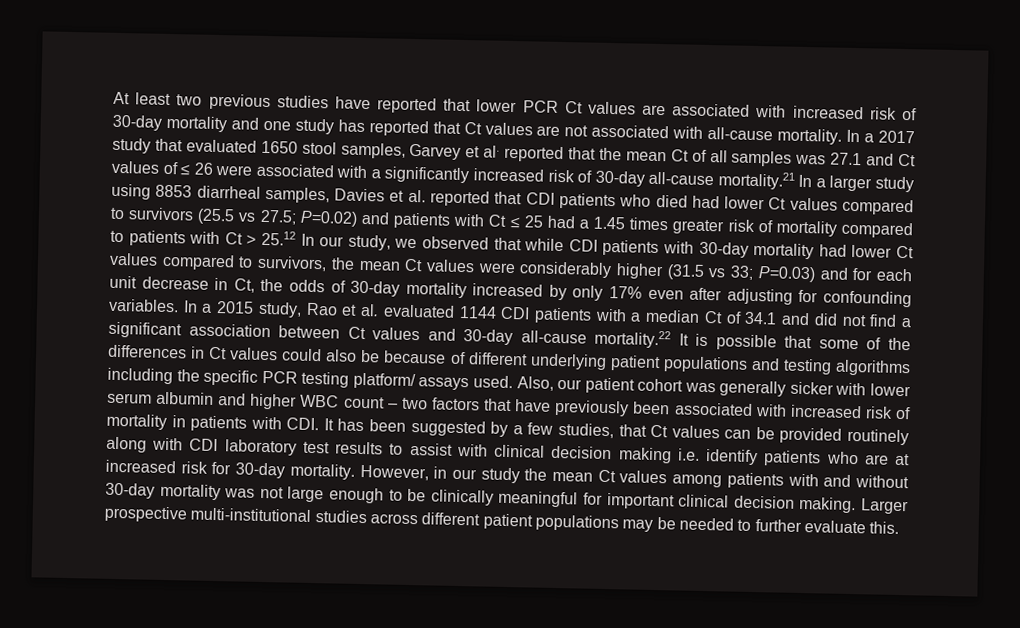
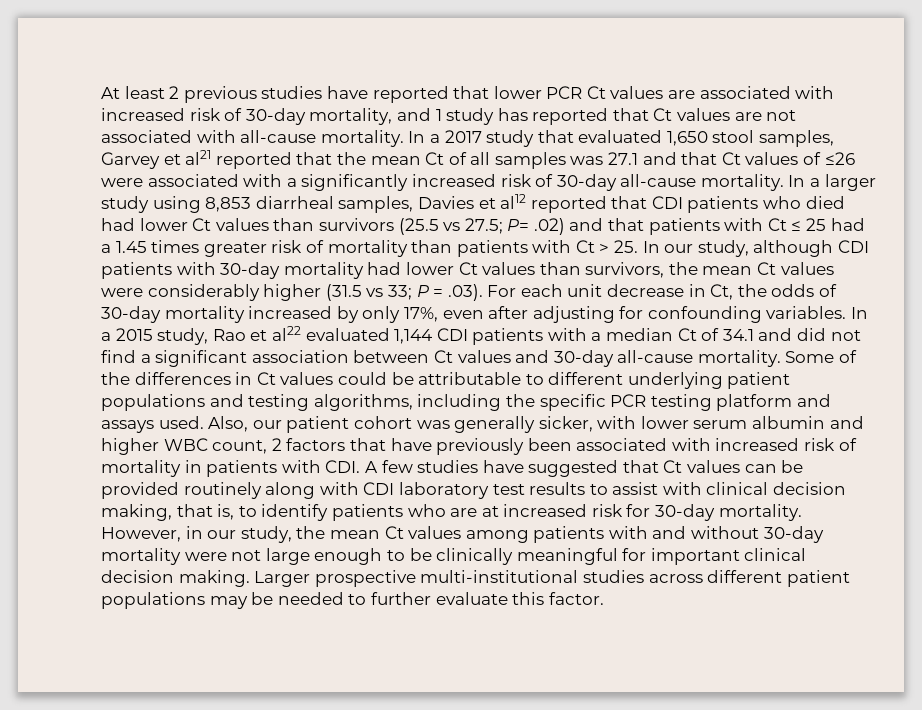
- At least two previous studies have reported that lower PCR Ct values are associated with increased risk of 30-day mortality and one study has reported that Ct values are not associated with all-cause mortality.
+ At least 2 previous studies have reported that lower PCR Ct values are associated with increased risk of 30-day mortality, and 1 study has reported that Ct values are not associated with all-cause mortality.
- In a 2017 study that evaluated 1650 stool samples, Garvey et al. reported that the mean Ct of all samples was 27.1 and Ct values of ≤ 26 were associated with a significantly increased risk of 30-day all-cause mortality.21 In a larger study using 8853 diarrheal samples, Davies et al. reported that CDI patients who died had lower Ct values compared to survivors (25.5 vs 27.5;
+ In a 2017 study that evaluated 1,650 stool samples, Garvey et al21 reported that the mean Ct of all samples was 27.1 and that Ct values of ≤26 were associated with a significantly increased risk of 30-day all-cause mortality. In a larger study using 8,853 diarrheal samples, Davies et al12 reported that CDI patients who died had lower Ct values than survivors (25.5 vs 27.5;
- P=0.02) and patients with Ct ≤ 25 had a 1.45 times greater risk of mortality compared to patients with Ct > 25.12 In our study, we observed that while CDI patients with 30-day mortality had lower Ct values compared to survivors, the mean Ct values were considerably higher (31.5 vs 33;
+ P= .02) and that patients with Ct ≤ 25 had a 1.45 times greater risk of mortality than patients with Ct > 25. In our study, although CDI patients with 30-day mortality had lower Ct values than survivors, the mean Ct values were considerably higher (31.5 vs 33;
- P=0.03) and for each unit decrease in Ct, the odds of 30-day mortality increased by only 17% even after adjusting for confounding variables.
+ P = .03). For each unit decrease in Ct, the odds of 30-day mortality increased by only 17%, even after adjusting for confounding variables.
- In a 2015 study, Rao et al. evaluated 1144 CDI patients with a median Ct of 34.1 and did not find a significant association between Ct values and 30-day all-cause mortality.22 It is possible that some of the differences in Ct values could also be because of different underlying patient populations and testing algorithms including the specific PCR testing platform/ assays used.
+ In a 2015 study, Rao et al22 evaluated 1,144 CDI patients with a median Ct of 34.1 and did not find a significant association between Ct values and 30-day all-cause mortality. Some of the differences in Ct values could be attributable to different underlying patient populations and testing algorithms, including the specific PCR testing platform and assays used.
- Also, our patient cohort was generally sicker with lower serum albumin and higher WBC count – two factors that have previously been associated with increased risk of mortality in patients with CDI. It has been suggested by a few studies, that Ct values can be provided routinely along with CDI laboratory test results to assist with clinical decision making i.e. identify patients who are at increased risk for 30-day mortality.
+ Also, our patient cohort was generally sicker, with lower serum albumin and higher WBC count, 2 factors that have previously been associated with increased risk of mortality in patients with CDI. A few studies have suggested that Ct values can be provided routinely along with CDI laboratory test results to assist with clinical decision making, that is, to identify patients who are at increased risk for 30-day mortality.
- However, in our study the mean Ct values among patients with and without 30-day mortality was not large enough to be clinically meaningful for important clinical decision making.
+ However, in our study, the mean Ct values among patients with and without 30-day mortality were not large enough to be clinically meaningful for important clinical decision making.
- Larger prospective multi-institutional studies across different patient populations may be needed to further evaluate this.
+ Larger prospective multi-institutional studies across different patient populations may be needed to further evaluate this factor.

